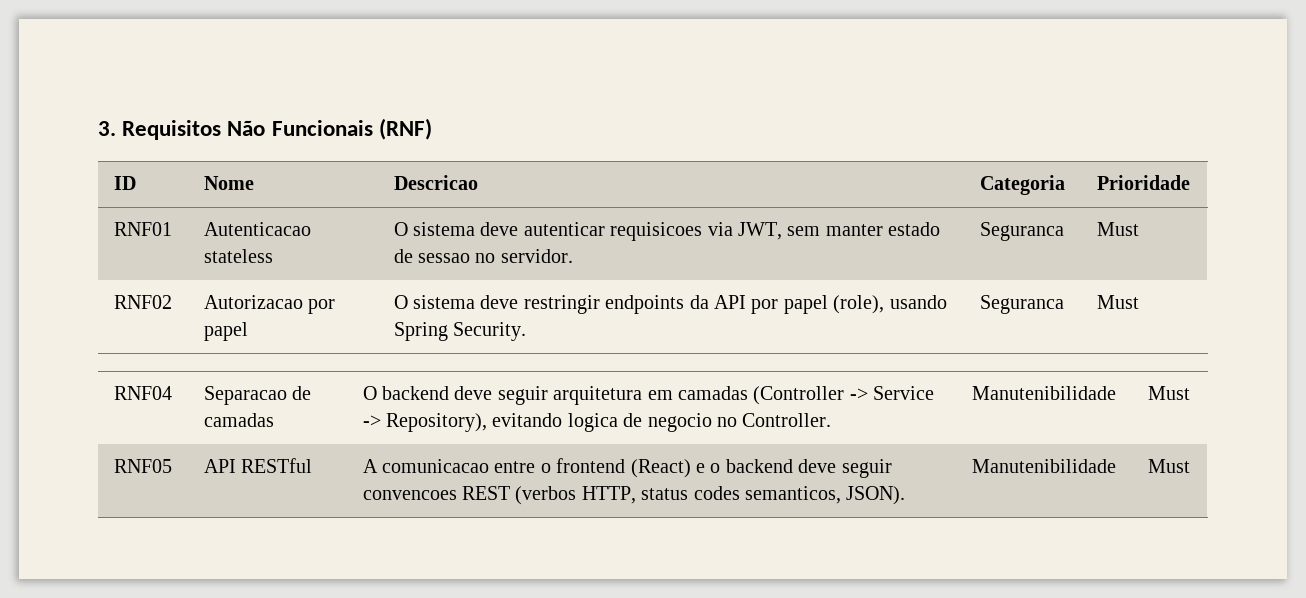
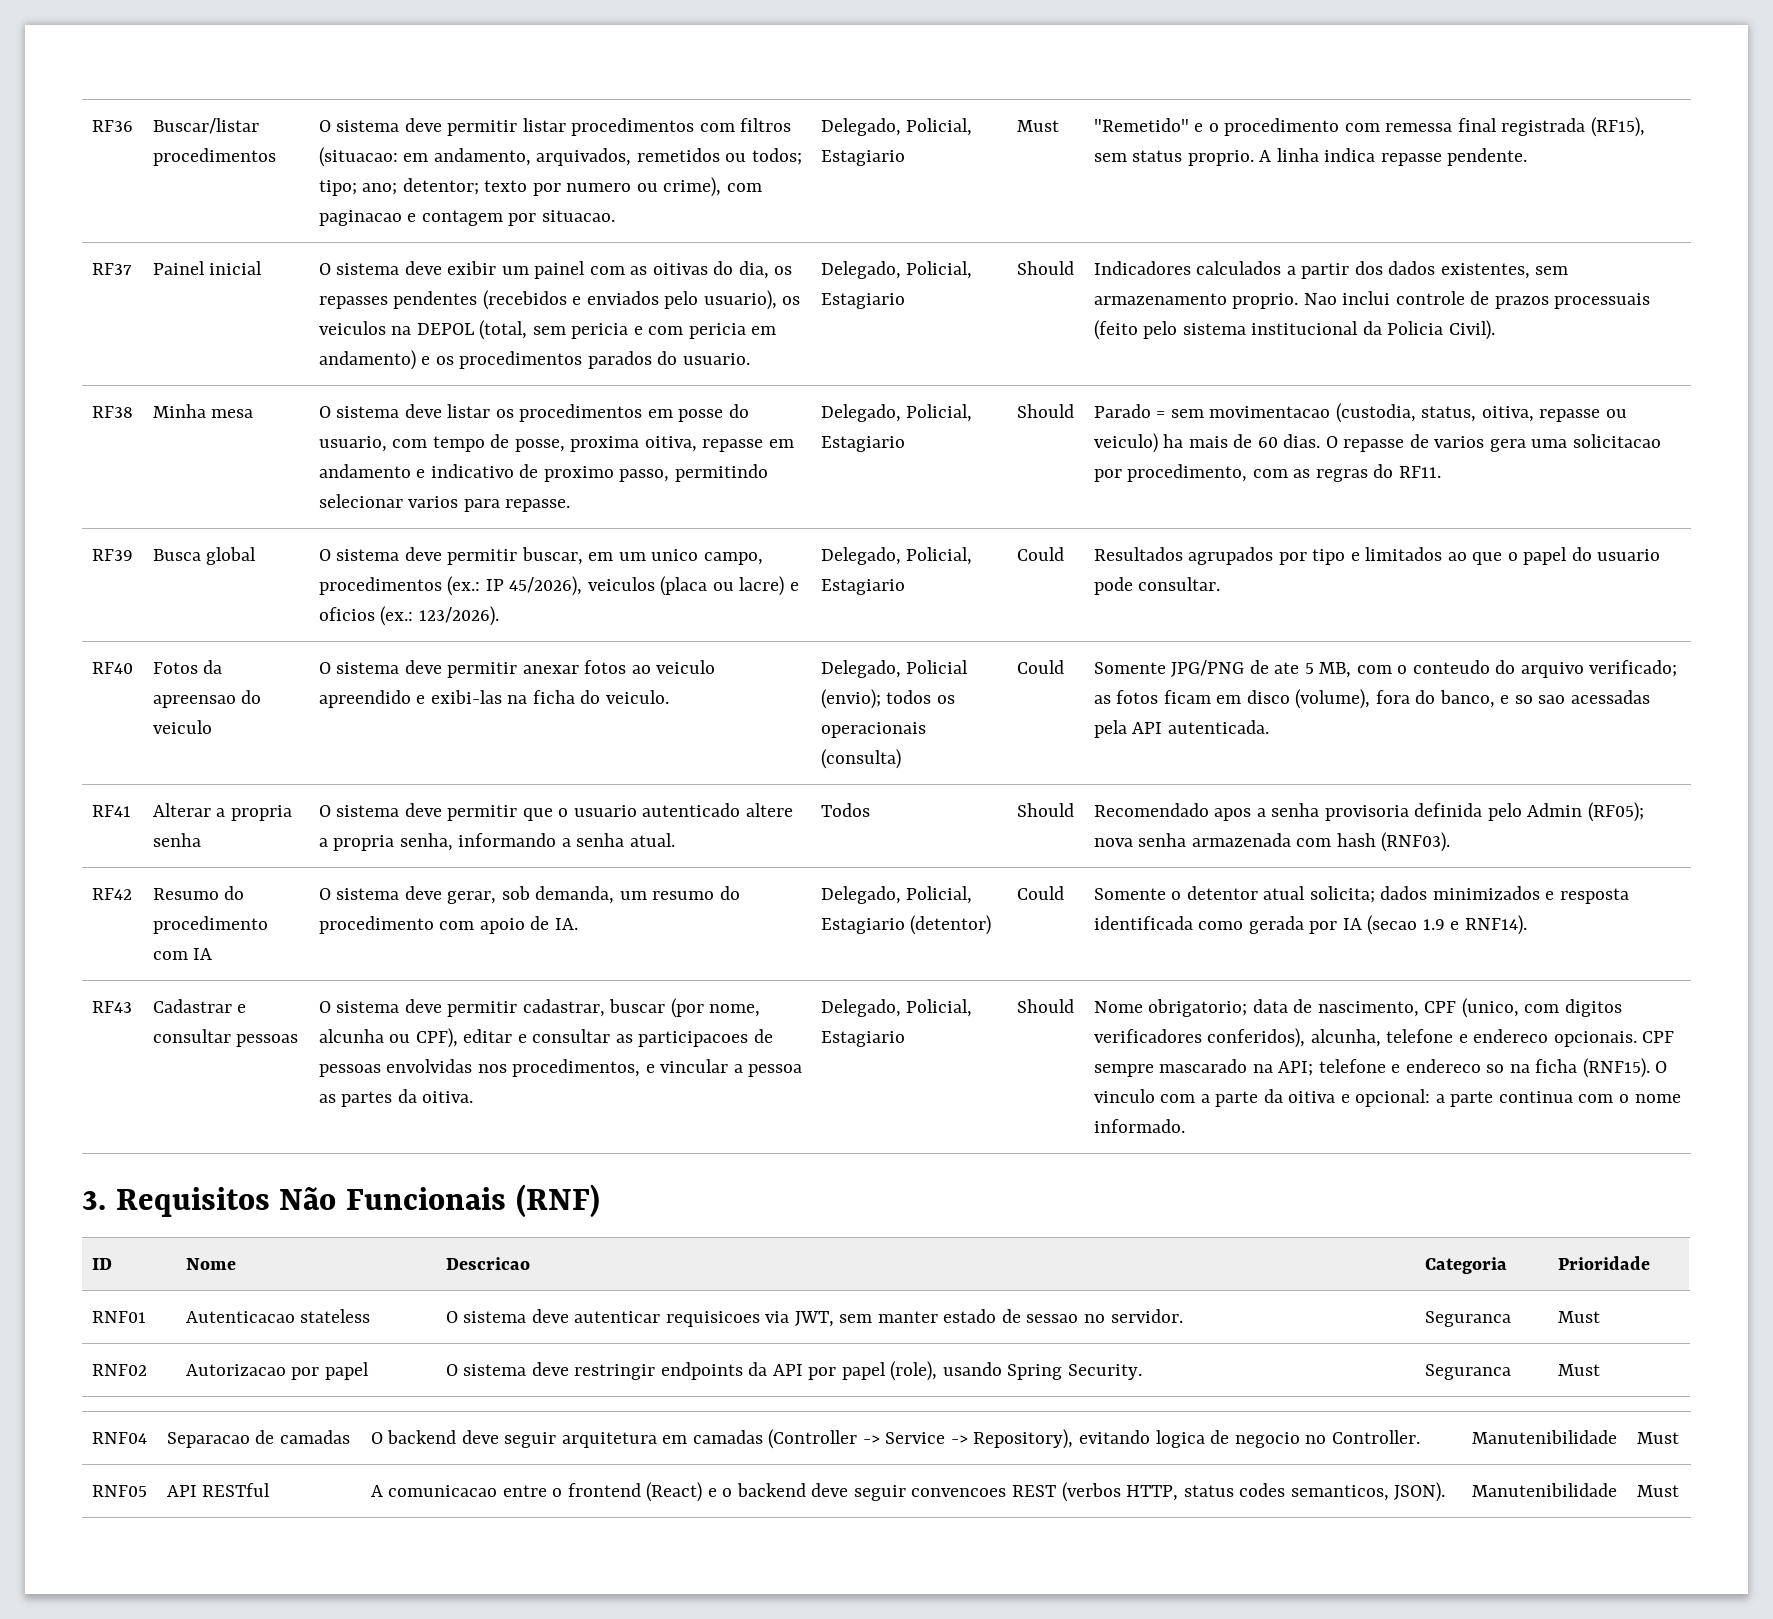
+ RF36 | Buscar/listar procedimentos | O sistema deve permitir listar procedimentos com filtros (situacao: em andamento, arquivados, remetidos ou todos; tipo; ano; detentor; texto por numero ou crime), com paginacao e contagem por situacao. | Delegado, Policial, Estagiario | Must | "Remetido" e o procedimento com remessa final registrada (RF15), sem status proprio. A linha indica repasse pendente.
+ RF37 | Painel inicial | O sistema deve exibir um painel com as oitivas do dia, os repasses pendentes (recebidos e enviados pelo usuario), os veiculos na DEPOL (total, sem pericia e com pericia em andamento) e os procedimentos parados do usuario. | Delegado, Policial, Estagiario | Should | Indicadores calculados a partir dos dados existentes, sem armazenamento proprio. Nao inclui controle de prazos processuais (feito pelo sistema institucional da Policia Civil).
+ RF38 | Minha mesa | O sistema deve listar os procedimentos em posse do usuario, com tempo de posse, proxima oitiva, repasse em andamento e indicativo de proximo passo, permitindo selecionar varios para repasse. | Delegado, Policial, Estagiario | Should | Parado = sem movimentacao (custodia, status, oitiva, repasse ou veiculo) ha mais de 60 dias. O repasse de varios gera uma solicitacao por procedimento, com as regras do RF11.
+ RF39 | Busca global | O sistema deve permitir buscar, em um unico campo, procedimentos (ex.: IP 45/2026), veiculos (placa ou lacre) e oficios (ex.: 123/2026). | Delegado, Policial, Estagiario | Could | Resultados agrupados por tipo e limitados ao que o papel do usuario pode consultar.
+ RF40 | Fotos da apreensao do veiculo | O sistema deve permitir anexar fotos ao veiculo apreendido e exibi-las na ficha do veiculo. | Delegado, Policial (envio); todos os operacionais (consulta) | Could | Somente JPG/PNG de ate 5 MB, com o conteudo do arquivo verificado; as fotos ficam em disco (volume), fora do banco, e so sao acessadas pela API autenticada.
+ RF41 | Alterar a propria senha | O sistema deve permitir que o usuario autenticado altere a propria senha, informando a senha atual. | Todos | Should | Recomendado apos a senha provisoria definida pelo Admin (RF05); nova senha armazenada com hash (RNF03).
+ RF42 | Resumo do procedimento com IA | O sistema deve gerar, sob demanda, um resumo do procedimento com apoio de IA. | Delegado, Policial, Estagiario (detentor) | Could | Somente o detentor atual solicita; dados minimizados e resposta identificada como gerada por IA (secao 1.9 e RNF14).
+ RF43 | Cadastrar e consultar pessoas | O sistema deve permitir cadastrar, buscar (por nome, alcunha ou CPF), editar e consultar as participacoes de pessoas envolvidas nos procedimentos, e vincular a pessoa as partes da oitiva. | Delegado, Policial, Estagiario | Should | Nome obrigatorio; data de nascimento, CPF (unico, com digitos verificadores conferidos), alcunha, telefone e endereco opcionais. CPF sempre mascarado na API; telefone e endereco so na ficha (RNF15). O vinculo com a parte da oitiva e opcional: a parte continua com o nome informado.

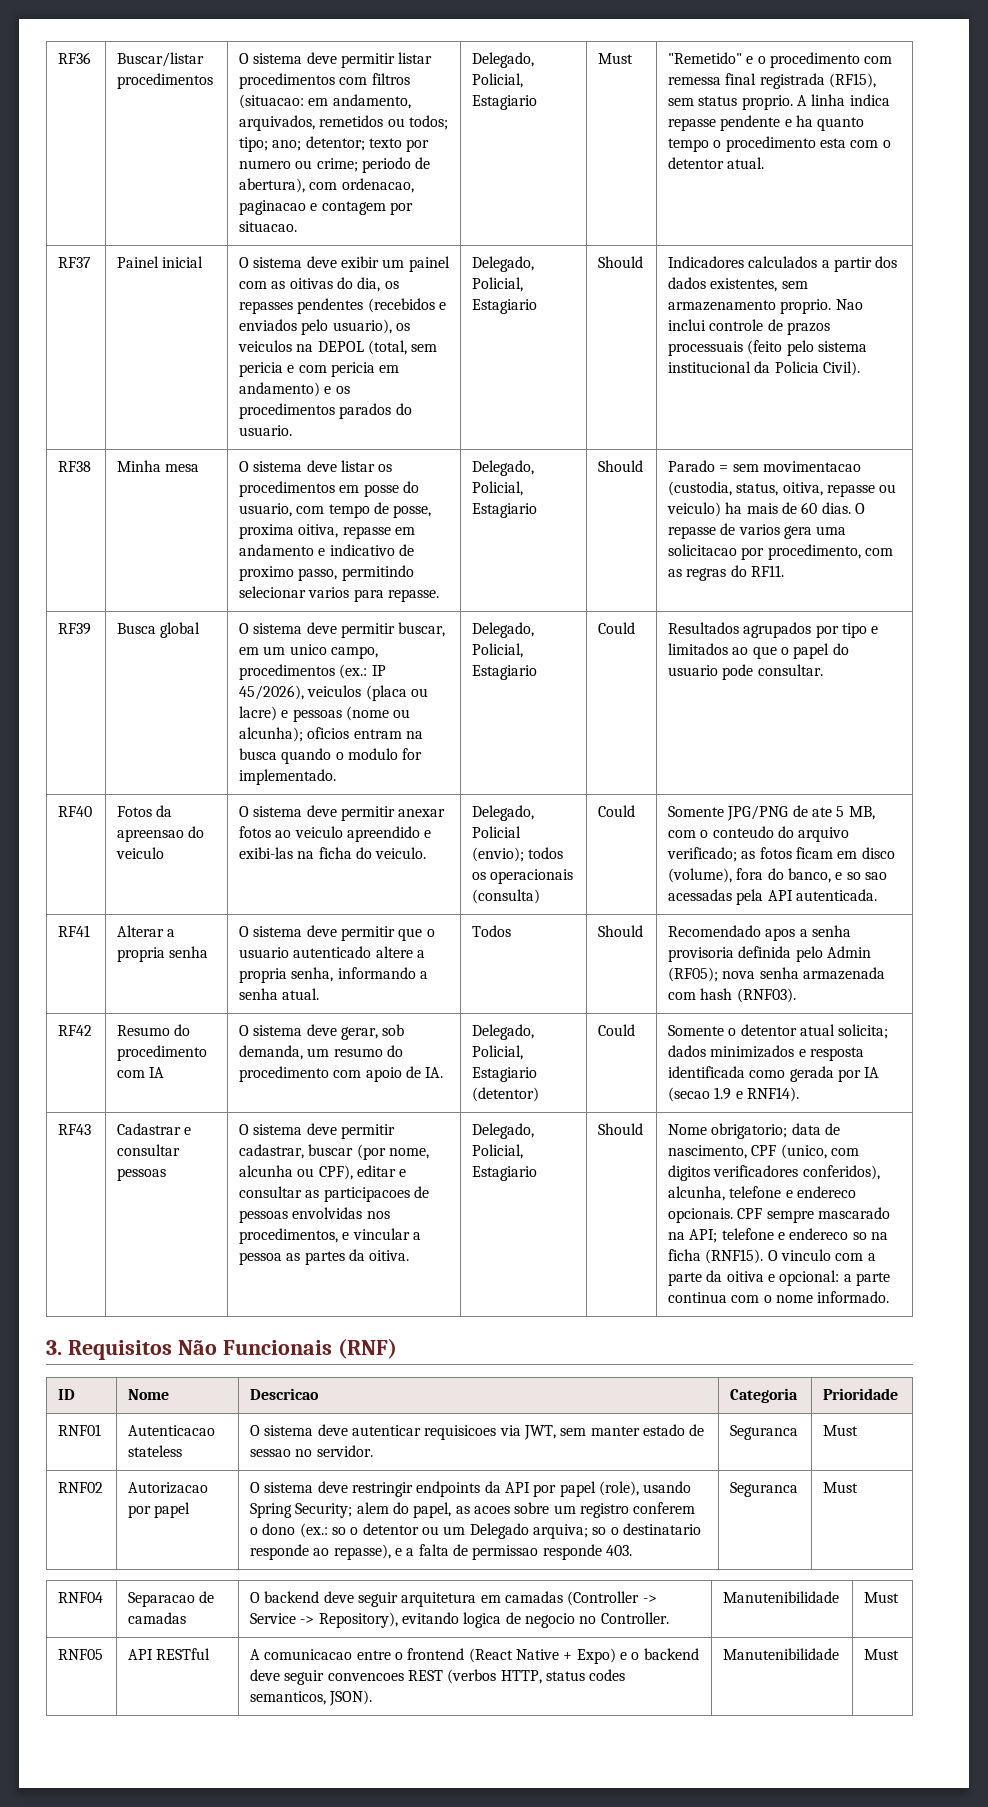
- O sistema deve permitir listar procedimentos com filtros (situacao: em andamento, arquivados, remetidos ou todos; tipo; ano; detentor; texto por numero ou crime), com paginacao e contagem por situacao.
+ O sistema deve permitir listar procedimentos com filtros (situacao: em andamento, arquivados, remetidos ou todos; tipo; ano; detentor; texto por numero ou crime; periodo de abertura), com ordenacao, paginacao e contagem por situacao.
- A linha indica repasse pendente.
+ A linha indica repasse pendente e ha quanto tempo o procedimento esta com o detentor atual.
- O sistema deve permitir buscar, em um unico campo, procedimentos (ex.: IP 45/2026), veiculos (placa ou lacre) e oficios (ex.: 123/2026).
+ O sistema deve permitir buscar, em um unico campo, procedimentos (ex.: IP 45/2026), veiculos (placa ou lacre) e pessoas (nome ou alcunha); oficios entram na busca quando o modulo for implementado.
- O sistema deve restringir endpoints da API por papel (role), usando Spring Security.
+ O sistema deve restringir endpoints da API por papel (role), usando Spring Security; alem do papel, as acoes sobre um registro conferem o dono (ex.: so o detentor ou um Delegado arquiva; so o destinatario responde ao repasse), e a falta de permissao responde 403.
- RNF05 | API RESTful | A comunicacao entre o frontend (React) e o backend deve seguir convencoes REST (verbos HTTP, status codes semanticos, JSON). | Manutenibilidade | Must
+ RNF05 | API RESTful | A comunicacao entre o frontend (React Native + Expo) e o backend deve seguir convencoes REST (verbos HTTP, status codes semanticos, JSON). | Manutenibilidade | Must

